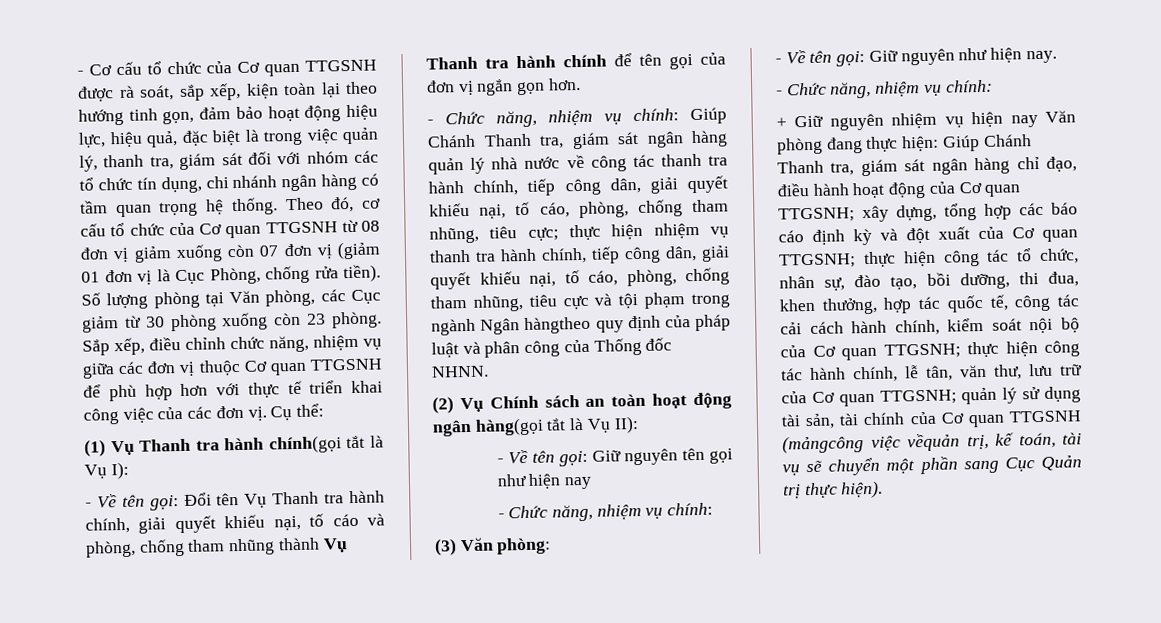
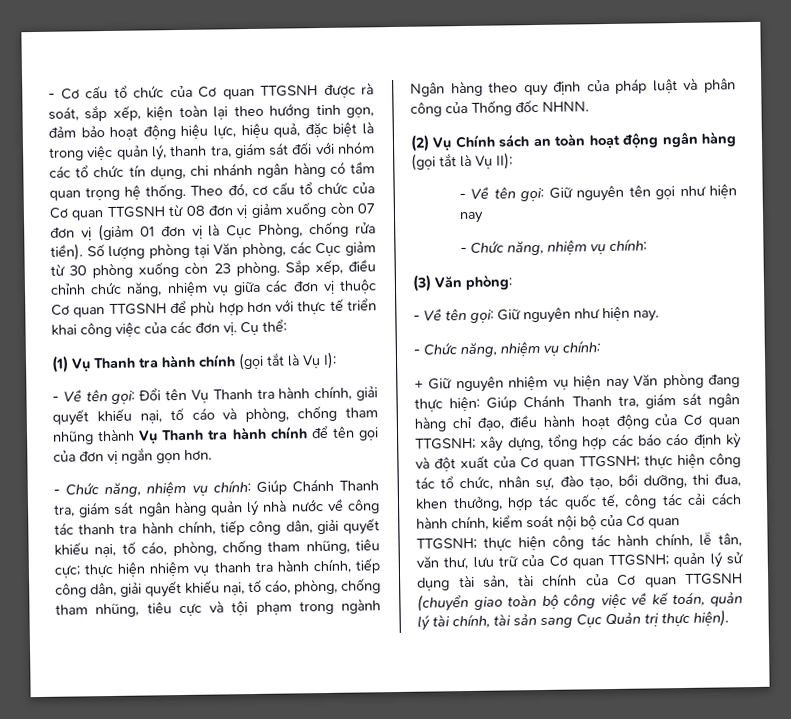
- (1) Vụ Thanh tra hành chính(gọi tắt là Vụ I):
+ (1) Vụ Thanh tra hành chính (gọi tắt là Vụ I):
- thực hiện nhiệm vụ thanh tra hành chính, tiếp công dân, giải quyết khiếu nại, tố cáo, phòng, chống tham nhũng, tiêu cực và tội phạm trong ngành Ngân hàngtheo quy định của pháp luật và phân công của Thống đốc NHNN.
+ thực hiện nhiệm vụ thanh tra hành chính, tiếp công dân, giải quyết khiếu nại, tố cáo, phòng, chống tham nhũng, tiêu cực và tội phạm trong ngành Ngân hàng theo quy định của pháp luật và phân công của Thống đốc NHNN.
- (2) Vụ Chính sách an toàn hoạt động ngân hàng(gọi tắt là Vụ II):
+ (2) Vụ Chính sách an toàn hoạt động ngân hàng (gọi tắt là Vụ II):
- quản lý sử dụng tài sản, tài chính của Cơ quan TTGSNH (mảngcông việc vềquản trị, kế toán, tài vụ sẽ chuyển một phần sang Cục Quản trị thực hiện).
+ quản lý sử dụng tài sản, tài chính của Cơ quan TTGSNH (chuyển giao toàn bộ công việc về kế toán, quản lý tài chính, tài sản sang Cục Quản trị thực hiện).

